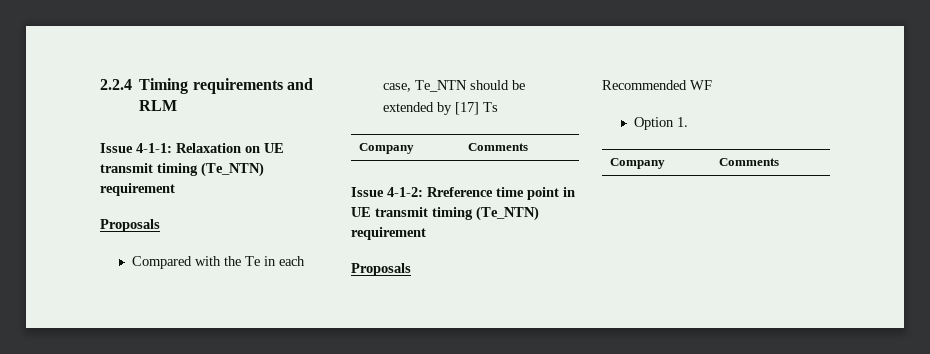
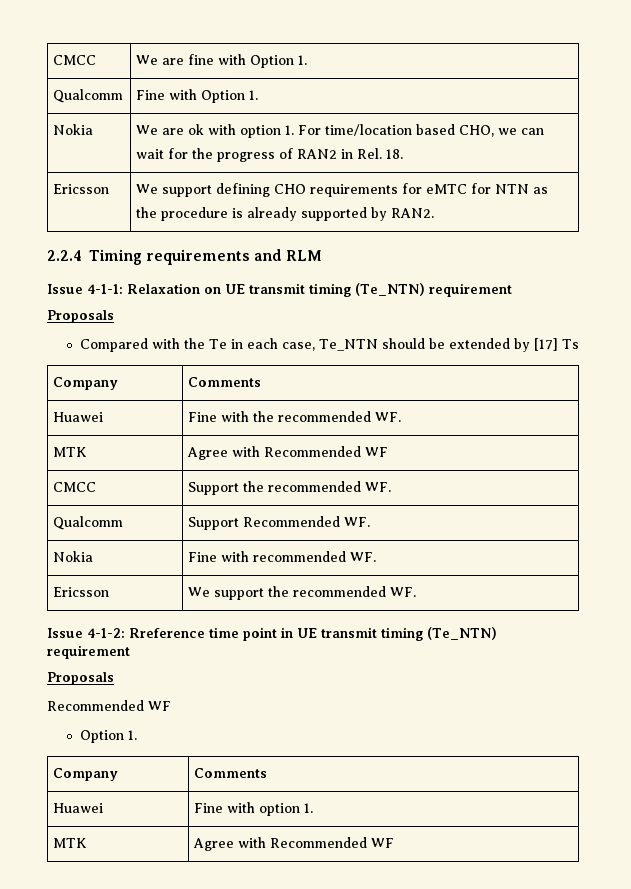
+ CMCC | We are fine with Option 1.
+ Qualcomm | Fine with Option 1.
+ Nokia | We are ok with option 1. For time/location based CHO, we can wait for the progress of RAN2 in Rel. 18.
+ Ericsson | We support defining CHO requirements for eMTC for NTN as the procedure is already supported by RAN2.
+ Huawei | Fine with the recommended WF.
+ MTK | Agree with Recommended WF
+ CMCC | Support the recommended WF.
+ Qualcomm | Support Recommended WF.
+ Nokia | Fine with recommended WF.
+ Ericsson | We support the recommended WF.
+ Huawei | Fine with option 1.
+ MTK | Agree with Recommended WF

